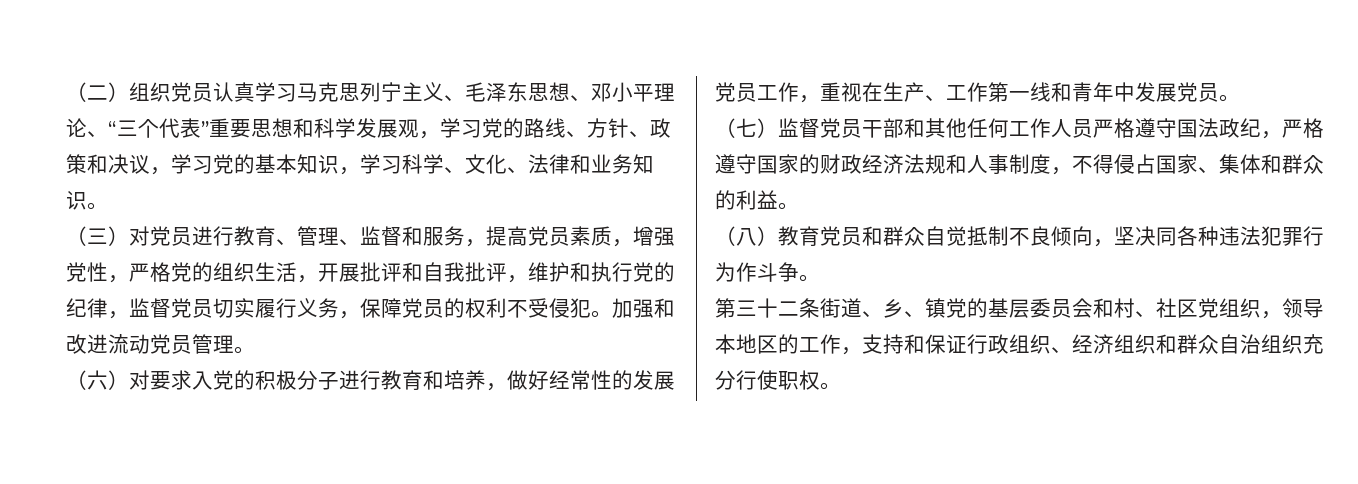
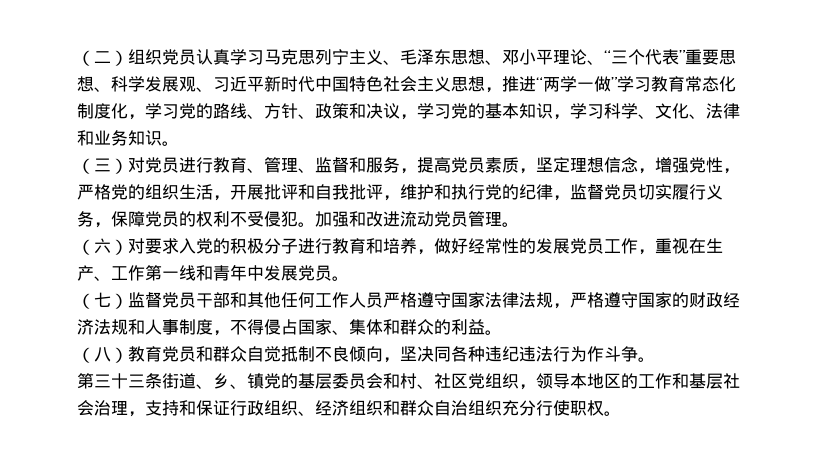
- （二）组织党员认真学习马克思列宁主义、毛泽东思想、邓小平理论、“三个代表”重要思想和科学发展观，学习党的路线、方针、政策和决议，学习党的基本知识，学习科学、文化、法律和业务知识。
+ （二）组织党员认真学习马克思列宁主义、毛泽东思想、邓小平理论、“三个代表”重要思想、科学发展观、习近平新时代中国特色社会主义思想，推进“两学一做”学习教育常态化制度化，学习党的路线、方针、政策和决议，学习党的基本知识，学习科学、文化、法律和业务知识。
- （三）对党员进行教育、管理、监督和服务，提高党员素质，增强党性，严格党的组织生活，开展批评和自我批评，维护和执行党的纪律，监督党员切实履行义务，保障党员的权利不受侵犯。
+ （三）对党员进行教育、管理、监督和服务，提高党员素质，坚定理想信念，增强党性，严格党的组织生活，开展批评和自我批评，维护和执行党的纪律，监督党员切实履行义务，保障党员的权利不受侵犯。
- （七）监督党员干部和其他任何工作人员严格遵守国法政纪，严格遵守国家的财政经济法规和人事制度，不得侵占国家、集体和群众的利益。
+ （七）监督党员干部和其他任何工作人员严格遵守国家法律法规，严格遵守国家的财政经济法规和人事制度，不得侵占国家、集体和群众的利益。
- （八）教育党员和群众自觉抵制不良倾向，坚决同各种违法犯罪行为作斗争。
+ （八）教育党员和群众自觉抵制不良倾向，坚决同各种违纪违法行为作斗争。
- 第三十二条街道、乡、镇党的基层委员会和村、社区党组织，领导本地区的工作，支持和保证行政组织、经济组织和群众自治组织充分行使职权。
+ 第三十三条街道、乡、镇党的基层委员会和村、社区党组织，领导本地区的工作和基层社会治理，支持和保证行政组织、经济组织和群众自治组织充分行使职权。

